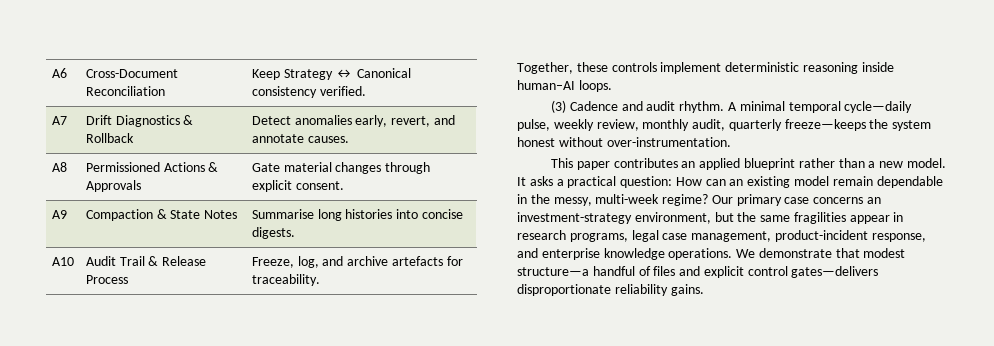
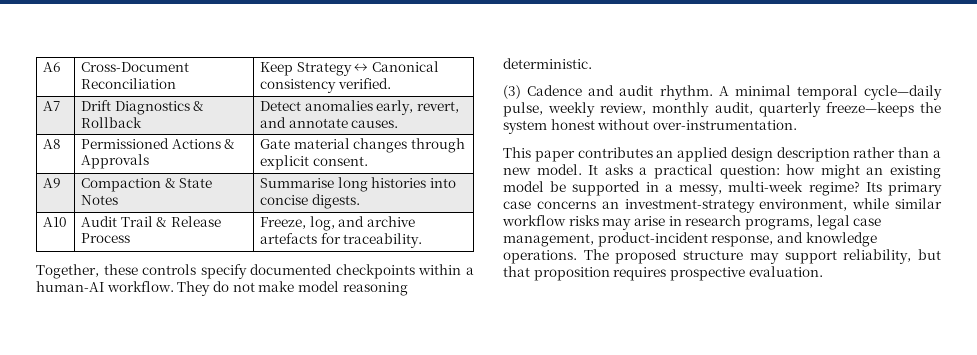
- Together, these controls implement deterministic reasoning inside human–AI loops.
+ Together, these controls specify documented checkpoints within a human-AI workflow. They do not make model reasoning deterministic.
- This paper contributes an applied blueprint rather than a new model.
+ This paper contributes an applied design description rather than a new model.
- It asks a practical question: How can an existing model remain dependable in the messy, multi-week regime?
+ It asks a practical question: how might an existing model be supported in a messy, multi-week regime?
- Our primary case concerns an investment-strategy environment, but the same fragilities appear in research programs, legal case management, product-incident response, and enterprise knowledge operations.
+ Its primary case concerns an investment-strategy environment, while similar workflow risks may arise in research programs, legal case management, product-incident response, and knowledge operations.
- We demonstrate that modest structure—a handful of files and explicit control gates—delivers disproportionate reliability gains.
+ The proposed structure may support reliability, but that proposition requires prospective evaluation.

